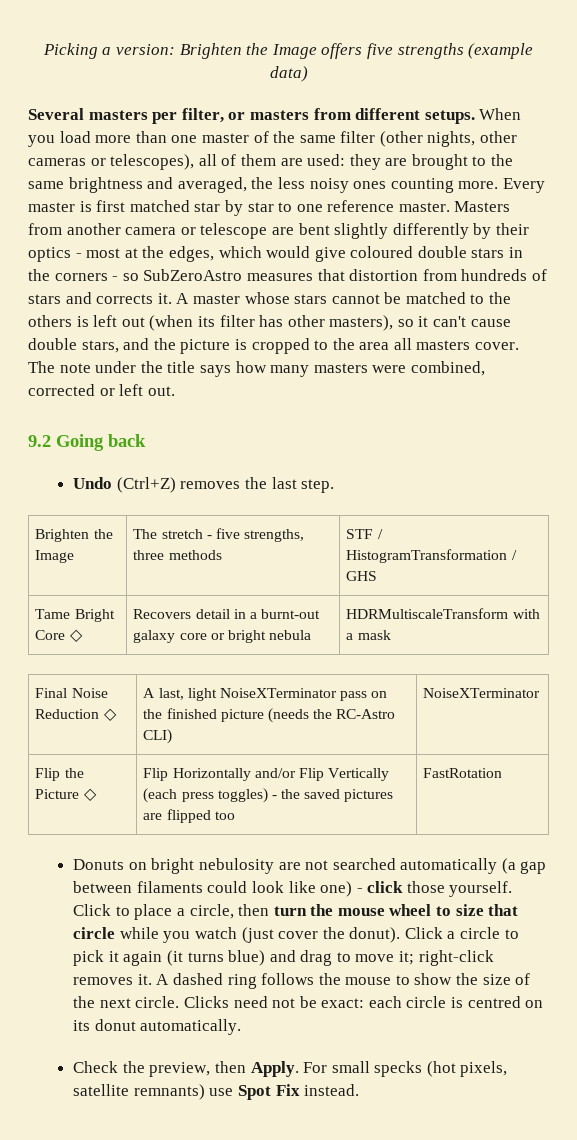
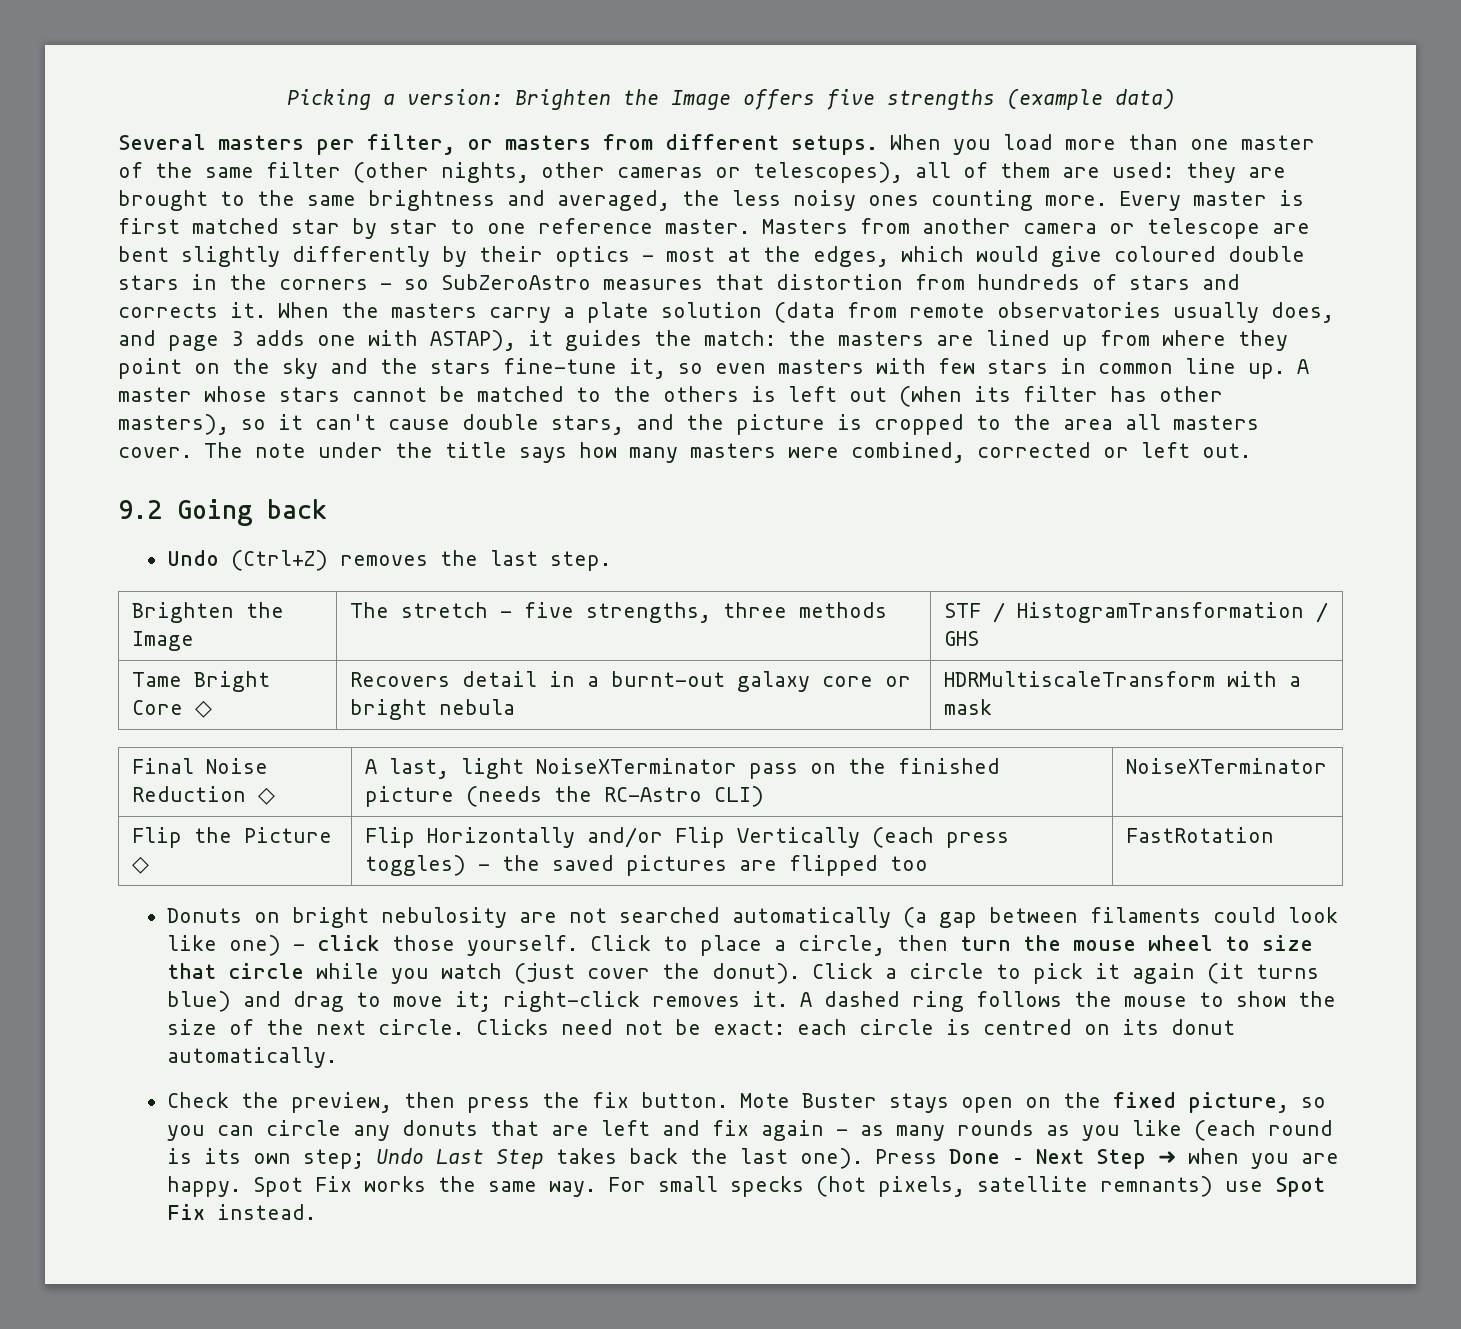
+ When the masters carry a plate solution (data from remote observatories usually does, and page 3 adds one with ASTAP), it guides the match: the masters are lined up from where they point on the sky and the stars fine-tune it, so even masters with few stars in common line up.
- Check the preview, then Apply.
+ Check the preview, then press the fix button. Mote Buster stays open on the fixed picture, so you can circle any donuts that are left and fix again - as many rounds as you like (each round is its own step; Undo Last Step takes back the last one). Press Done – Next Step ➜ when you are happy. Spot Fix works the same way.

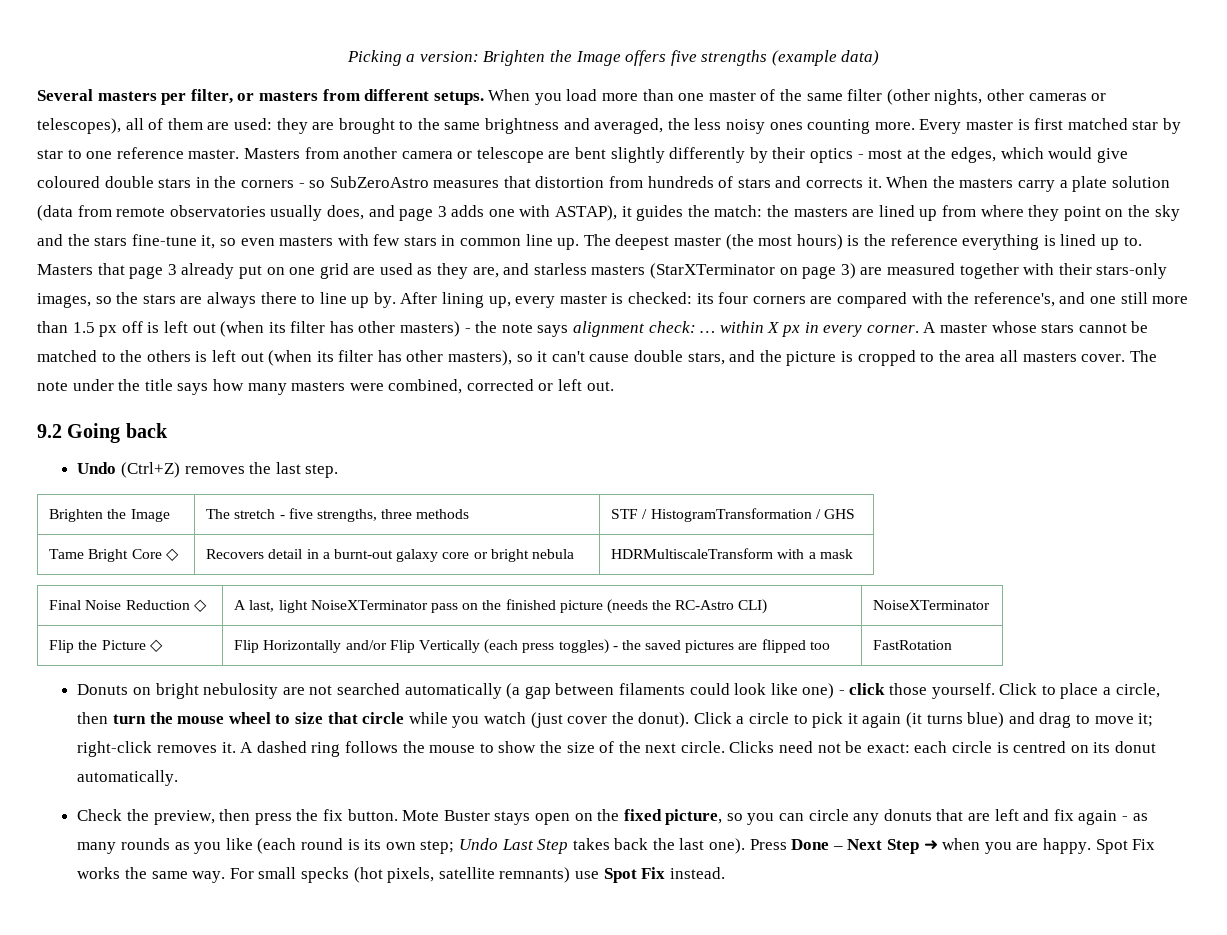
+ The deepest master (the most hours) is the reference everything is lined up to. Masters that page 3 already put on one grid are used as they are, and starless masters (StarXTerminator on page 3) are measured together with their stars-only images, so the stars are always there to line up by. After lining up, every master is checked: its four corners are compared with the reference's, and one still more than 1.5 px off is left out (when its filter has other masters) - the note says alignment check: … within X px in every corner.

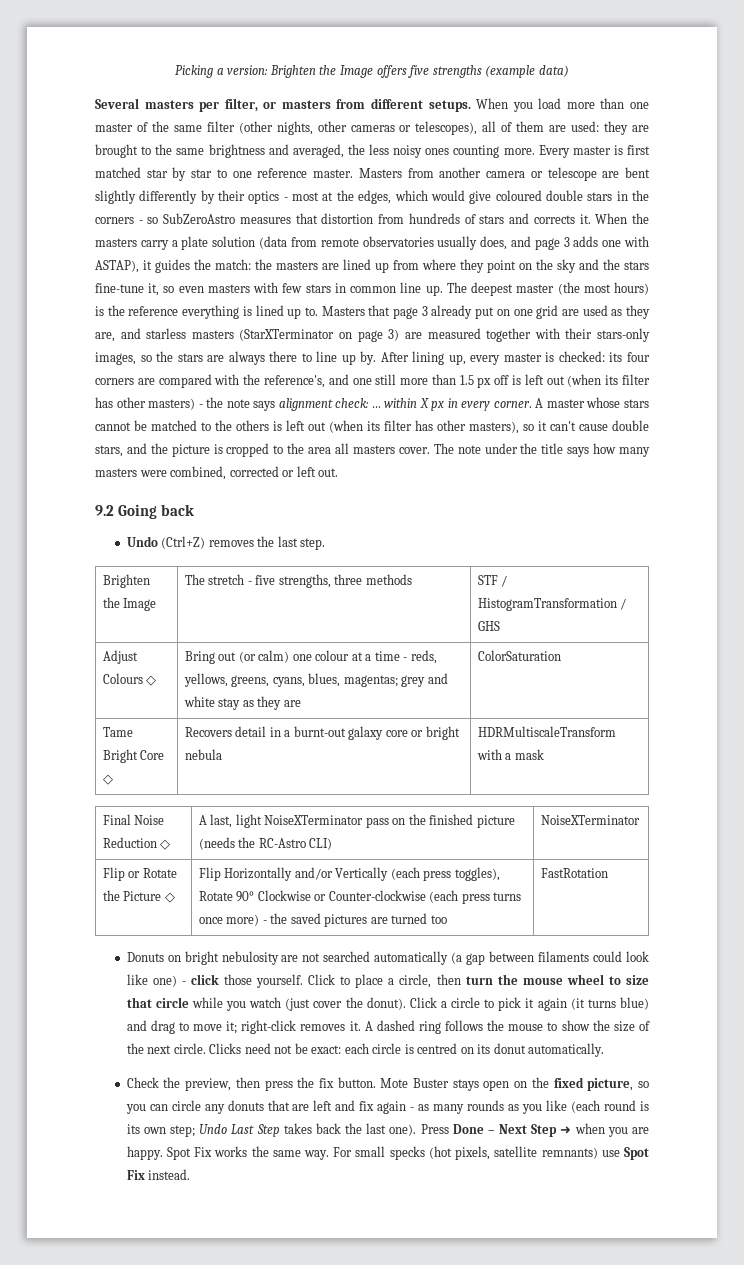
+ Adjust Colours ◇ | Bring out (or calm) one colour at a time - reds, yellows, greens, cyans, blues, magentas; grey and white stay as they are | ColorSaturation
- Flip the Picture ◇ | Flip Horizontally and/or Flip Vertically (each press toggles) - the saved pictures are flipped too | FastRotation
+ Flip or Rotate the Picture ◇ | Flip Horizontally and/or Vertically (each press toggles), Rotate 90° Clockwise or Counter-clockwise (each press turns once more) - the saved pictures are turned too | FastRotation

